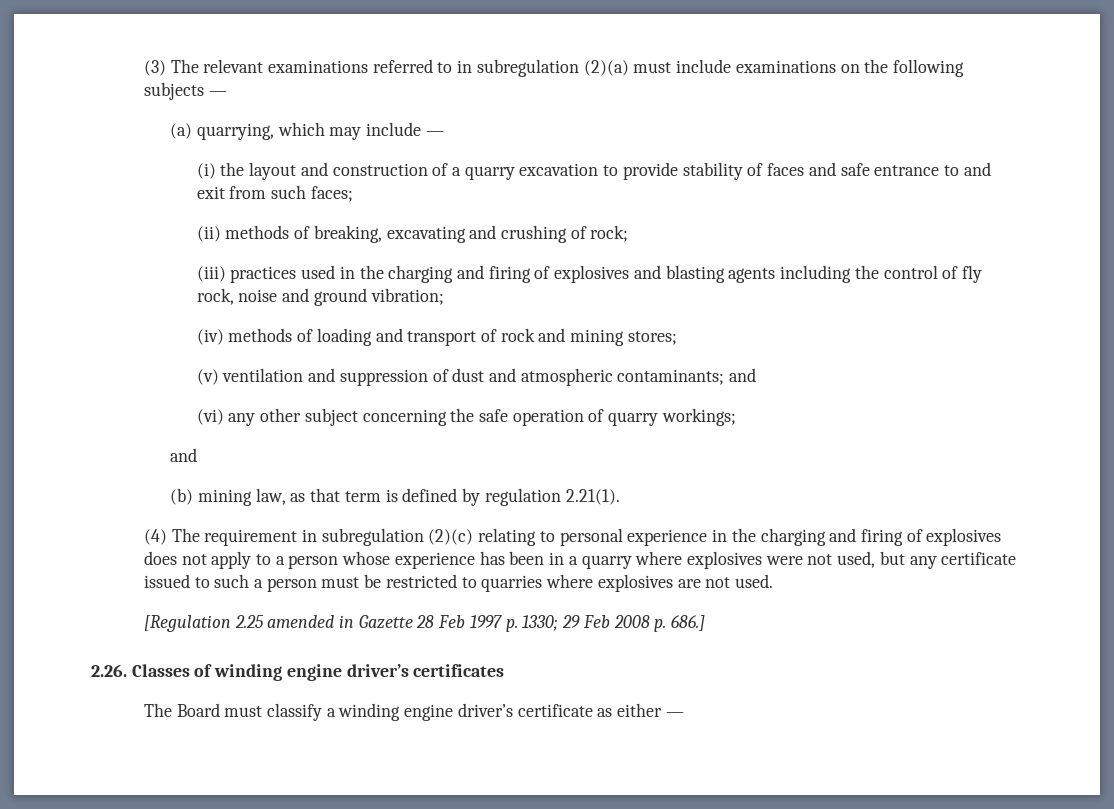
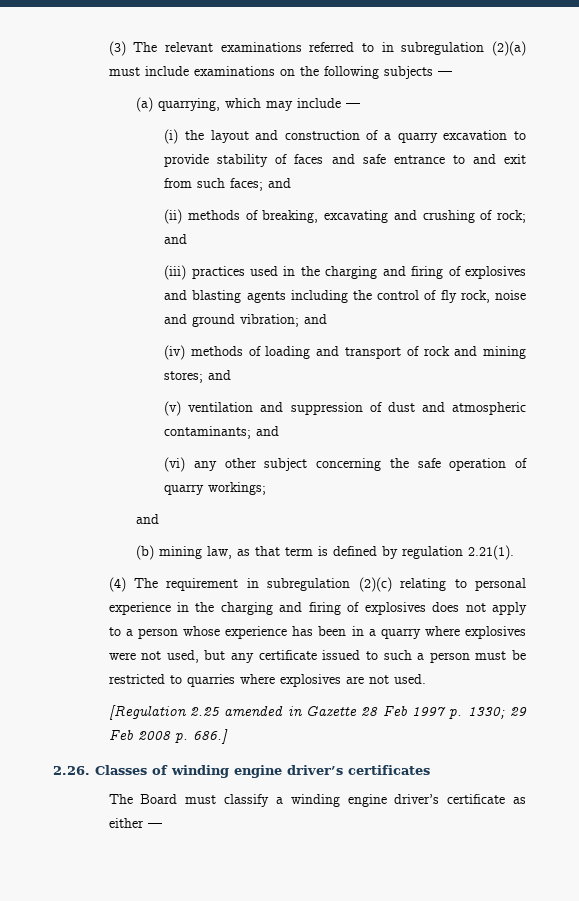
- (i) the layout and construction of a quarry excavation to provide stability of faces and safe entrance to and exit from such faces;
+ (i) the layout and construction of a quarry excavation to provide stability of faces and safe entrance to and exit from such faces; and
- (ii) methods of breaking, excavating and crushing of rock;
+ (ii) methods of breaking, excavating and crushing of rock; and
- (iii) practices used in the charging and firing of explosives and blasting agents including the control of fly rock, noise and ground vibration;
+ (iii) practices used in the charging and firing of explosives and blasting agents including the control of fly rock, noise and ground vibration; and
- (iv) methods of loading and transport of rock and mining stores;
+ (iv) methods of loading and transport of rock and mining stores; and

